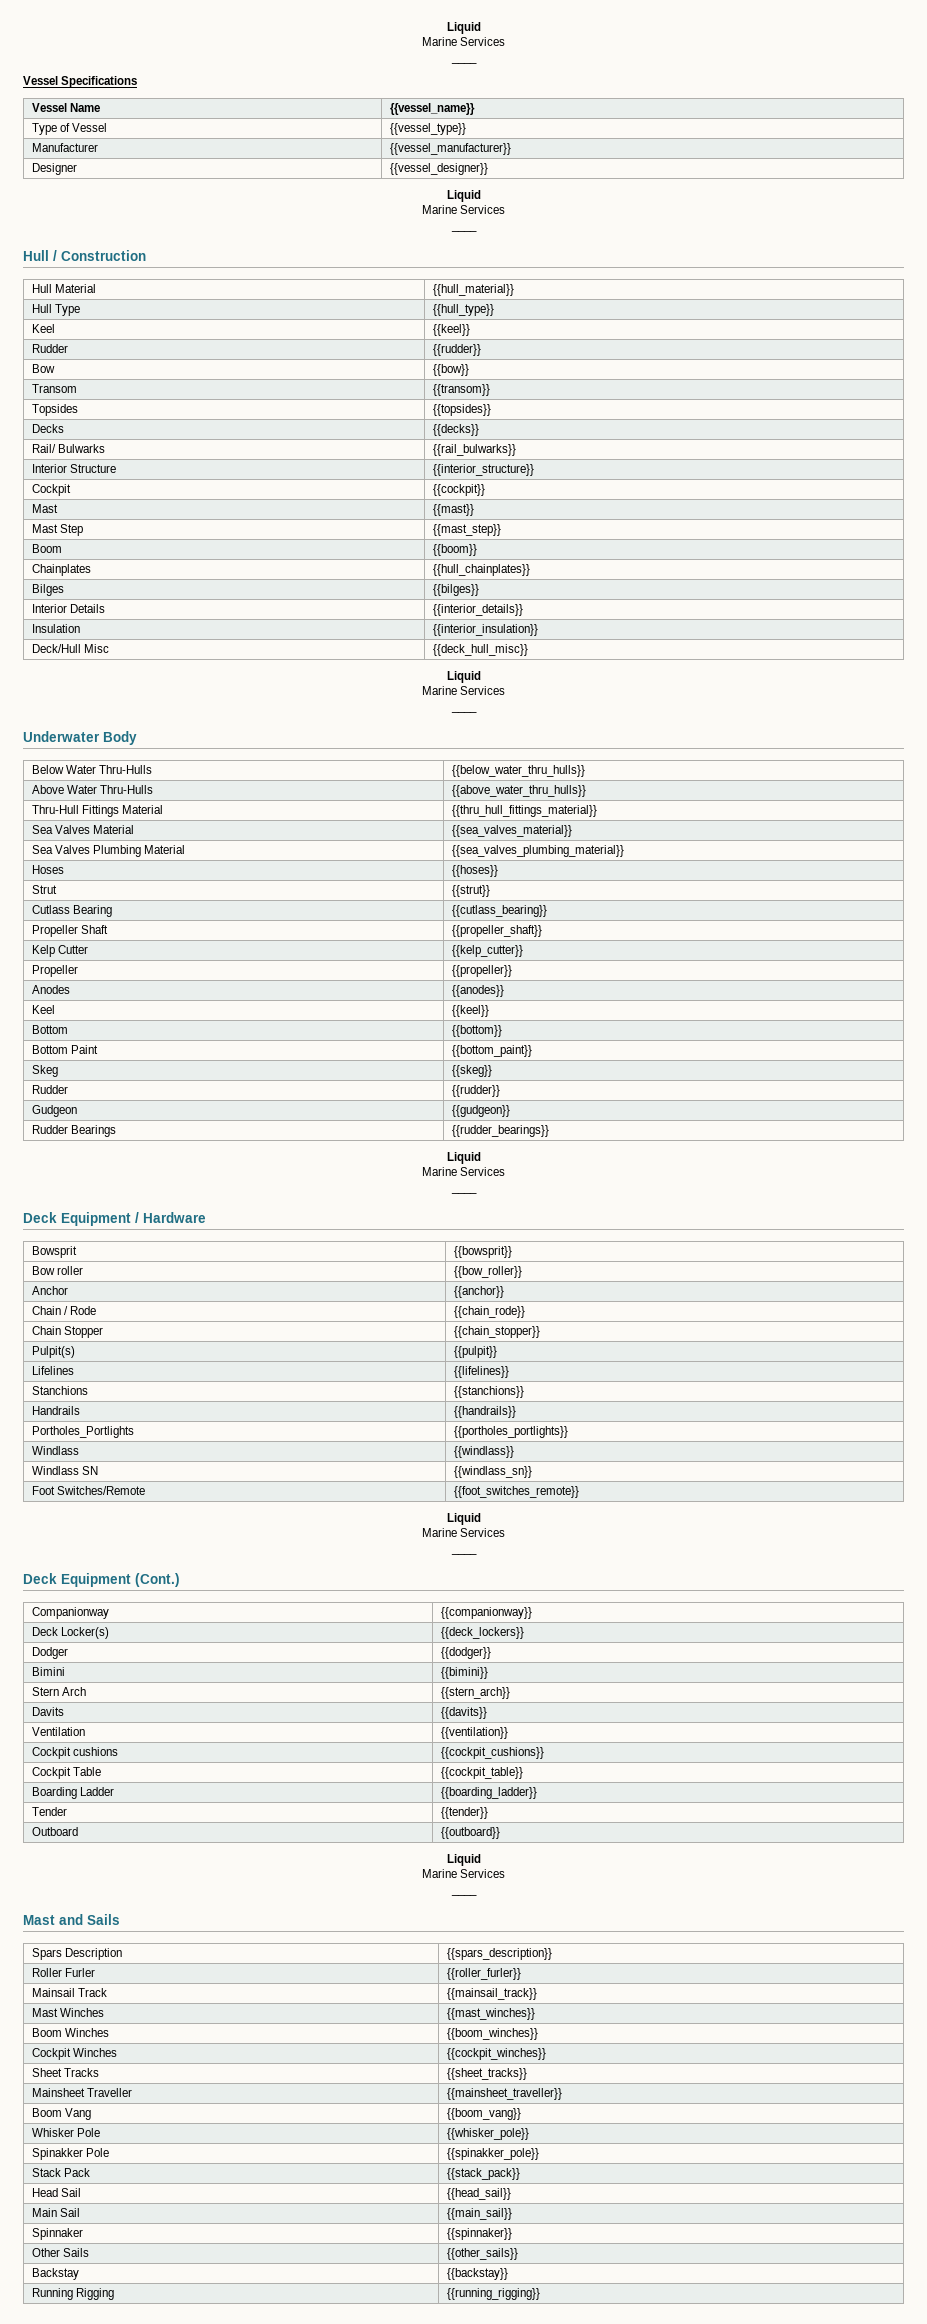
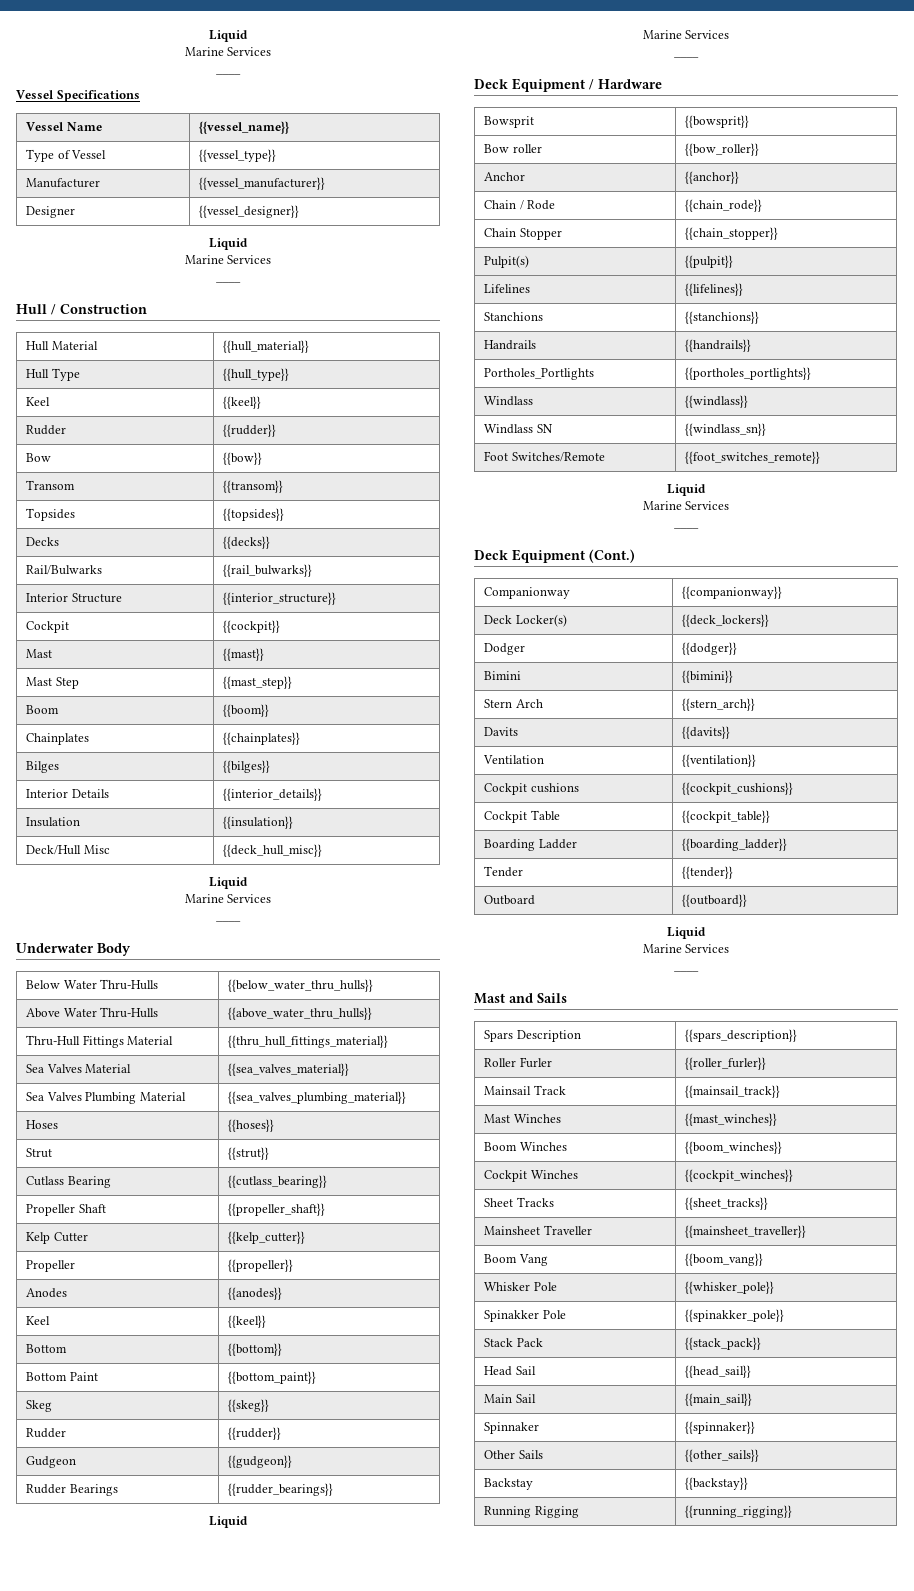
- Rail/ Bulwarks | {{rail_bulwarks}}
+ Rail/Bulwarks | {{rail_bulwarks}}
- Chainplates | {{hull_chainplates}}
+ Chainplates | {{chainplates}}
- Insulation | {{interior_insulation}}
+ Insulation | {{insulation}}

